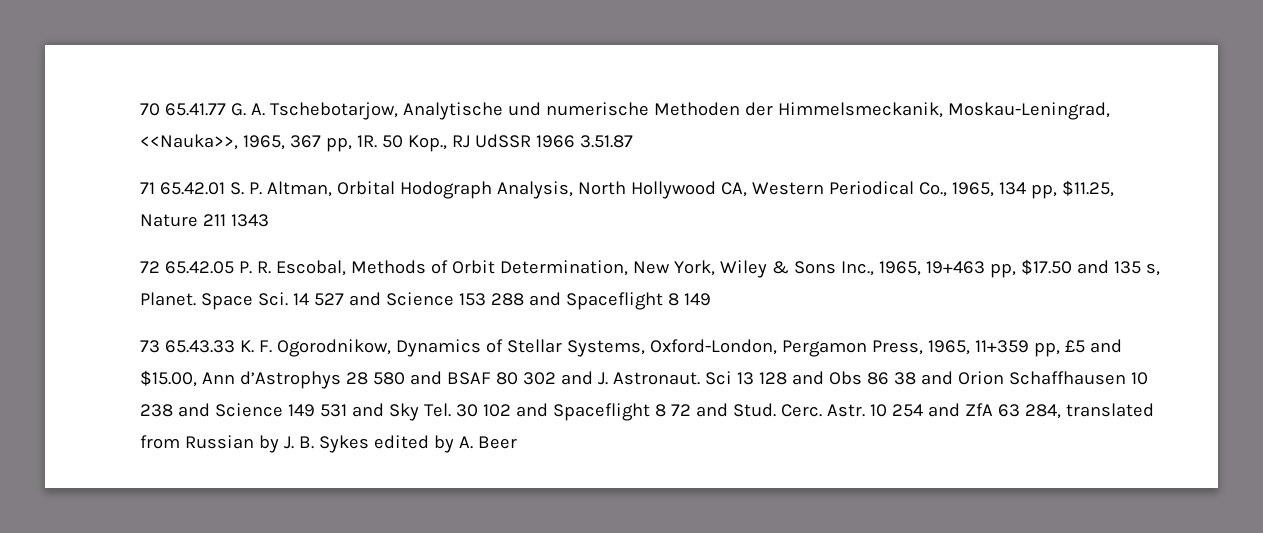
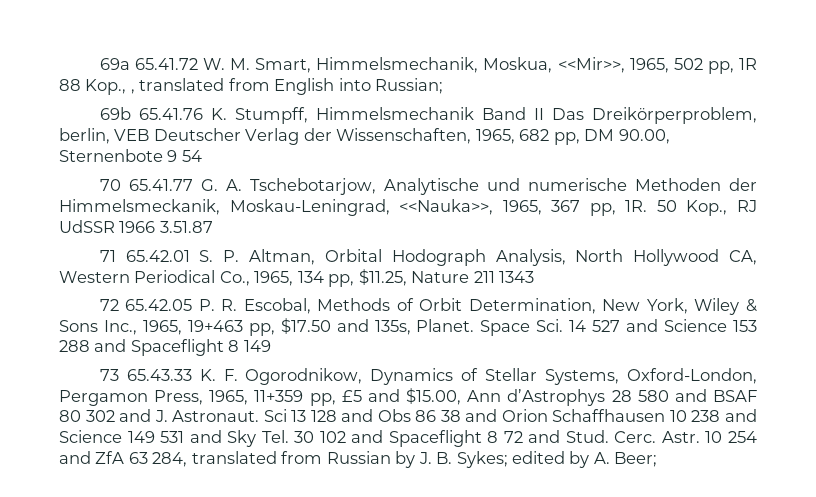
+ 69a 65.41.72 W. M. Smart, Himmelsmechanik, Moskua, <<Mir>>, 1965, 502 pp, 1R 88 Kop., , translated from English into Russian;
+ 69b 65.41.76 K. Stumpff, Himmelsmechanik Band II Das Dreikörperproblem, berlin, VEB Deutscher Verlag der Wissenschaften, 1965, 682 pp, DM 90.00, Sternenbote 9 54
- 72 65.42.05 P. R. Escobal, Methods of Orbit Determination, New York, Wiley & Sons Inc., 1965, 19+463 pp, $17.50 and 135 s, Planet.
+ 72 65.42.05 P. R. Escobal, Methods of Orbit Determination, New York, Wiley & Sons Inc., 1965, 19+463 pp, $17.50 and 135s, Planet.
- 10 254 and ZfA 63 284, translated from Russian by J. B. Sykes edited by A. Beer
+ 10 254 and ZfA 63 284, translated from Russian by J. B. Sykes; edited by A. Beer;

